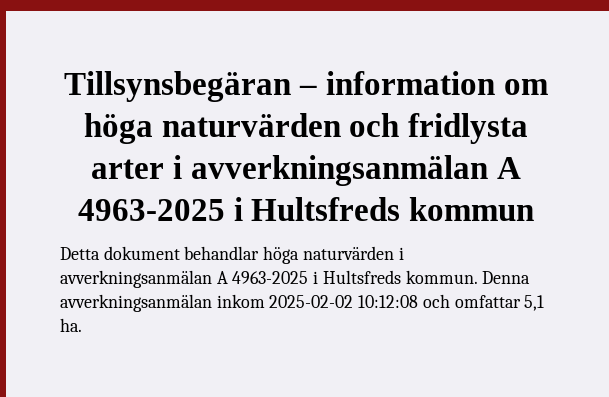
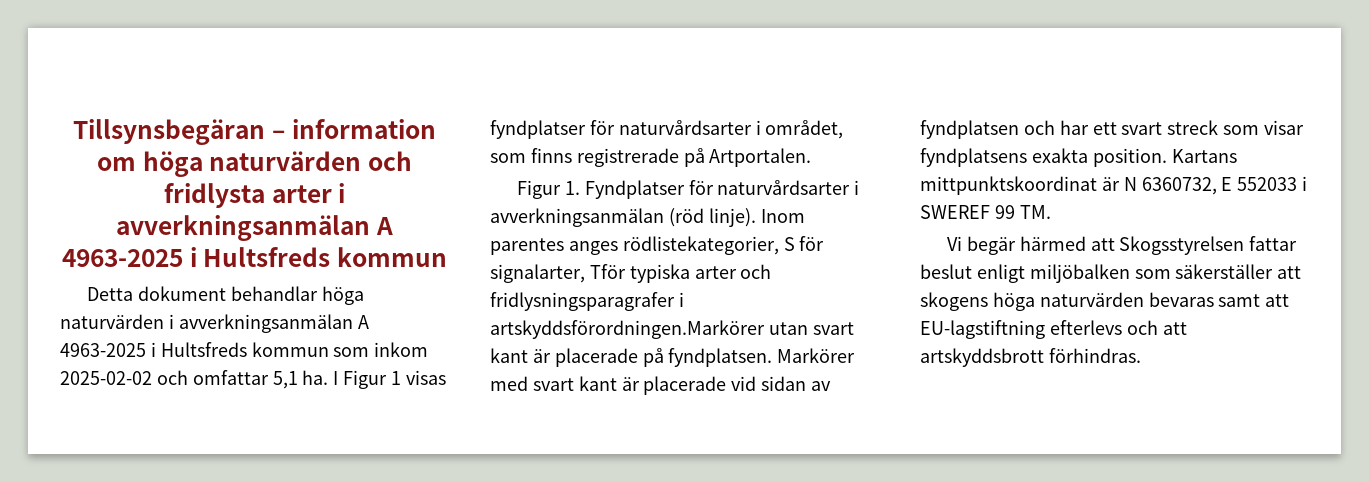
- Detta dokument behandlar höga naturvärden i avverkningsanmälan A 4963-2025 i Hultsfreds kommun. Denna avverkningsanmälan inkom 2025-02-02 10:12:08 och omfattar 5,1 ha.
+ Detta dokument behandlar höga naturvärden i avverkningsanmälan A 4963-2025 i Hultsfreds kommun som inkom 2025-02-02 och omfattar 5,1 ha.
+ I Figur 1 visas fyndplatser för naturvårdsarter i området, som finns registrerade på Artportalen.
+ Figur 1. Fyndplatser för naturvårdsarter i avverkningsanmälan (röd linje). Inom parentes anges rödlistekategorier, S för signalarter, Tför typiska arter och fridlysningsparagrafer i artskyddsförordningen.Markörer utan svart kant är placerade på fyndplatsen. Markörer med svart kant är placerade vid sidan av fyndplatsen och har ett svart streck som visar fyndplatsens exakta position. Kartans mittpunktskoordinat är N 6360732, E 552033 i SWEREF 99 TM.
+ Vi begär härmed att Skogsstyrelsen fattar beslut enligt miljöbalken som säkerställer att skogens höga naturvärden bevaras samt att EU-lagstiftning efterlevs och att artskyddsbrott förhindras.

